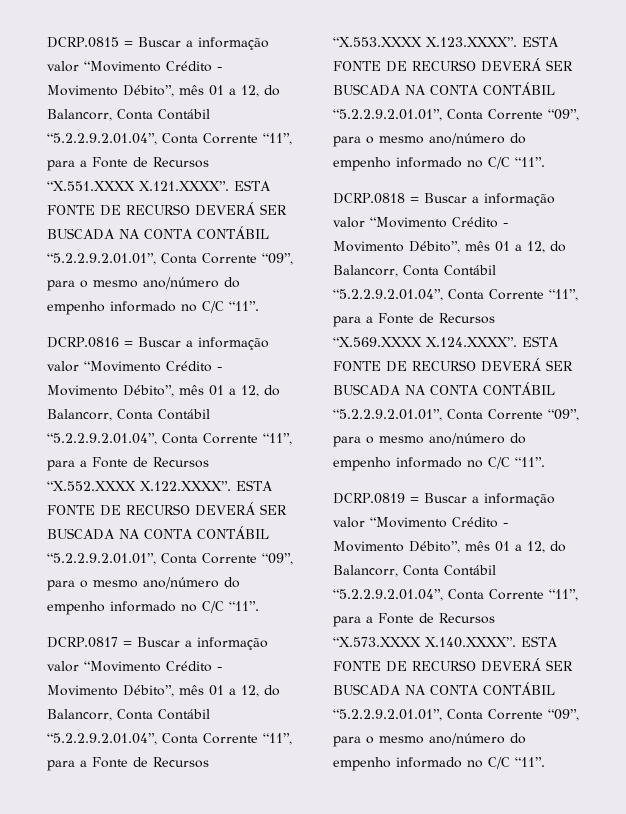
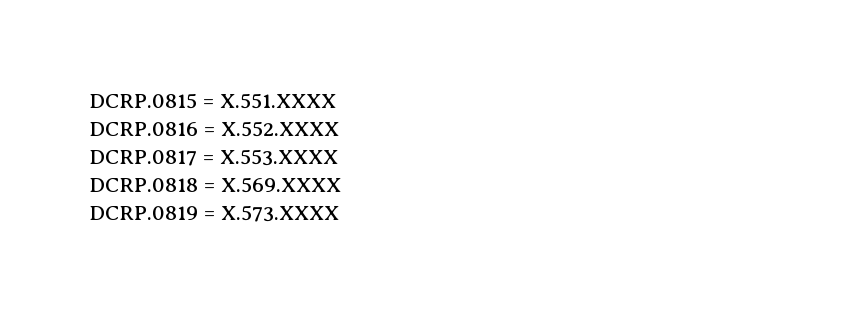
- DCRP.0815 = Buscar a informação valor “Movimento Crédito - Movimento Débito”, mês 01 a 12, do Balancorr, Conta Contábil “5.2.2.9.2.01.04”, Conta Corrente “11”, para a Fonte de Recursos “X.551.XXXX X.121.XXXX”. ESTA FONTE DE RECURSO DEVERÁ SER BUSCADA NA CONTA CONTÁBIL “5.2.2.9.2.01.01”, Conta Corrente “09”, para o mesmo ano/número do empenho informado no C/C “11”.
- DCRP.0816 = Buscar a informação valor “Movimento Crédito - Movimento Débito”, mês 01 a 12, do Balancorr, Conta Contábil “5.2.2.9.2.01.04”, Conta Corrente “11”, para a Fonte de Recursos “X.552.XXXX X.122.XXXX”. ESTA FONTE DE RECURSO DEVERÁ SER BUSCADA NA CONTA CONTÁBIL “5.2.2.9.2.01.01”, Conta Corrente “09”, para o mesmo ano/número do empenho informado no C/C “11”.
- DCRP.0817 = Buscar a informação valor “Movimento Crédito - Movimento Débito”, mês 01 a 12, do Balancorr, Conta Contábil “5.2.2.9.2.01.04”, Conta Corrente “11”, para a Fonte de Recursos “X.553.XXXX X.123.XXXX”. ESTA FONTE DE RECURSO DEVERÁ SER BUSCADA NA CONTA CONTÁBIL “5.2.2.9.2.01.01”, Conta Corrente “09”, para o mesmo ano/número do empenho informado no C/C “11”.
- DCRP.0818 = Buscar a informação valor “Movimento Crédito - Movimento Débito”, mês 01 a 12, do Balancorr, Conta Contábil “5.2.2.9.2.01.04”, Conta Corrente “11”, para a Fonte de Recursos “X.569.XXXX X.124.XXXX”. ESTA FONTE DE RECURSO DEVERÁ SER BUSCADA NA CONTA CONTÁBIL “5.2.2.9.2.01.01”, Conta Corrente “09”, para o mesmo ano/número do empenho informado no C/C “11”.
- DCRP.0819 = Buscar a informação valor “Movimento Crédito - Movimento Débito”, mês 01 a 12, do Balancorr, Conta Contábil “5.2.2.9.2.01.04”, Conta Corrente “11”, para a Fonte de Recursos “X.573.XXXX X.140.XXXX”. ESTA FONTE DE RECURSO DEVERÁ SER BUSCADA NA CONTA CONTÁBIL “5.2.2.9.2.01.01”, Conta Corrente “09”, para o mesmo ano/número do empenho informado no C/C “11”.
+ DCRP.0815 = X.551.XXXX
+ DCRP.0816 = X.552.XXXX
+ DCRP.0817 = X.553.XXXX
+ DCRP.0818 = X.569.XXXX
+ DCRP.0819 = X.573.XXXX

